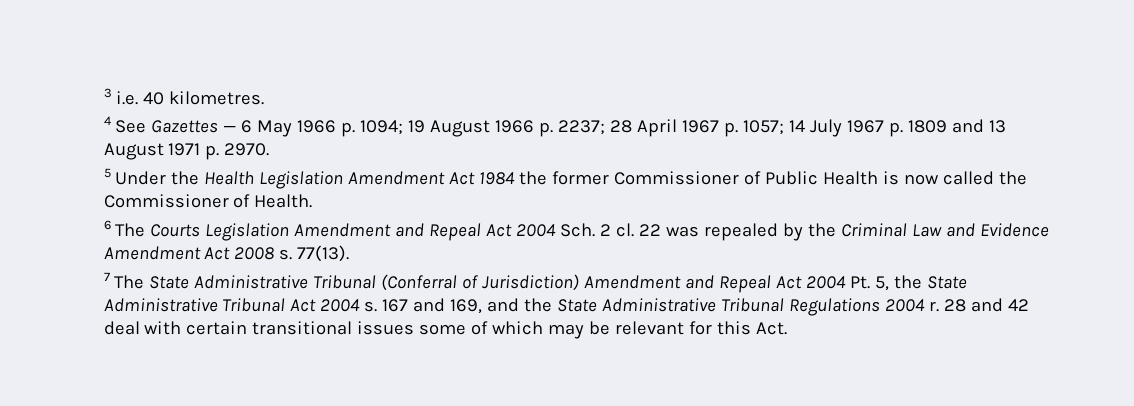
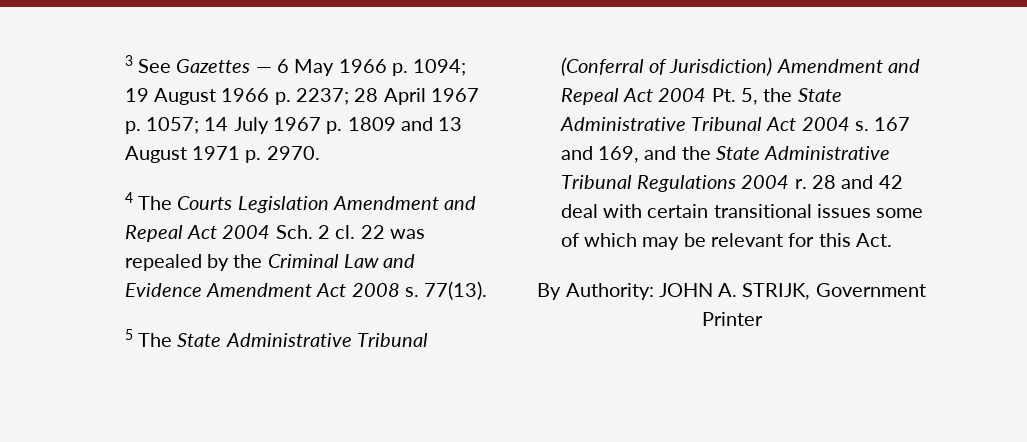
- 3 i.e. 40 kilometres.
- 4 See Gazettes — 6 May 1966 p. 1094; 19 August 1966 p. 2237; 28 April 1967 p. 1057; 14 July 1967 p. 1809 and 13 August 1971 p. 2970.
+ 3 See Gazettes — 6 May 1966 p. 1094; 19 August 1966 p. 2237; 28 April 1967 p. 1057; 14 July 1967 p. 1809 and 13 August 1971 p. 2970.
- 5 Under the Health Legislation Amendment Act 1984 the former Commissioner of Public Health is now called the Commissioner of Health.
- 6 The Courts Legislation Amendment and Repeal Act 2004 Sch. 2 cl.
+ 4 The Courts Legislation Amendment and Repeal Act 2004 Sch. 2 cl.
- 7 The State Administrative Tribunal (Conferral of Jurisdiction) Amendment and Repeal Act 2004 Pt. 5, the State Administrative Tribunal Act 2004 s.
+ 5 The State Administrative Tribunal (Conferral of Jurisdiction) Amendment and Repeal Act 2004 Pt. 5, the State Administrative Tribunal Act 2004 s.
+ By Authority: JOHN A. STRIJK, Government Printer

